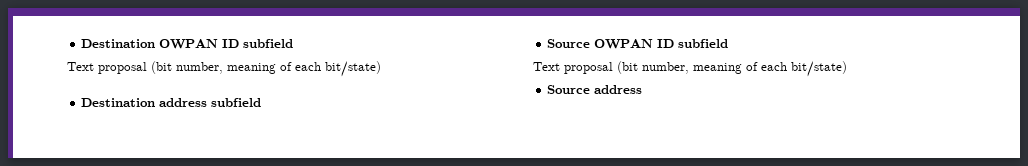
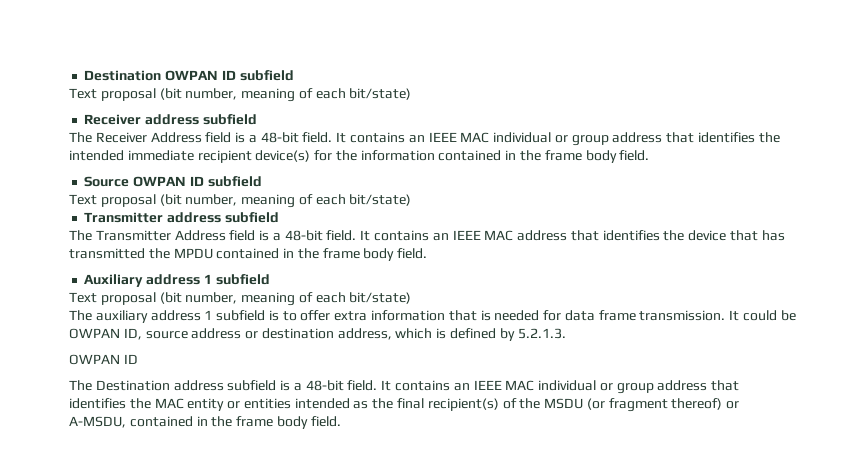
- Destination address subfield
+ Receiver address subfield
+ The Receiver Address field is a 48-bit field. It contains an IEEE MAC individual or group address that identifies the intended immediate recipient device(s) for the information contained in the frame body field.
- Source address
+ Transmitter address subfield
+ The Transmitter Address field is a 48-bit field. It contains an IEEE MAC address that identifies the device that has transmitted the MPDU contained in the frame body field.
+ Auxiliary address 1 subfield
+ Text proposal (bit number, meaning of each bit/state)
+ The auxiliary address 1 subfield is to offer extra information that is needed for data frame transmission. It could be OWPAN ID, source address or destination address, which is defined by 5.2.1.3.
+ OWPAN ID
+ The Destination address subfield is a 48-bit field. It contains an IEEE MAC individual or group address that identifies the MAC entity or entities intended as the final recipient(s) of the MSDU (or fragment thereof) or A-MSDU, contained in the frame body field.

